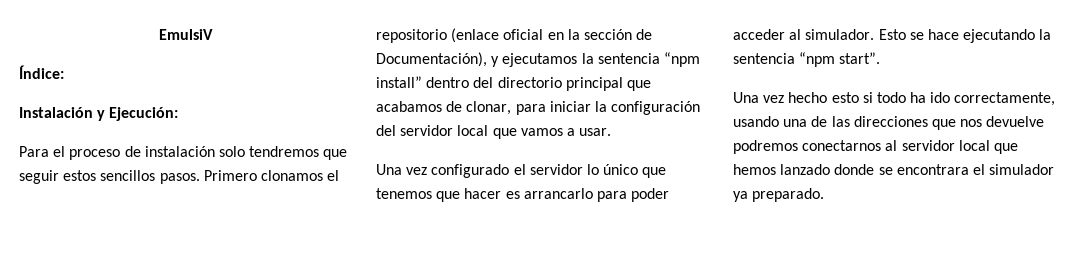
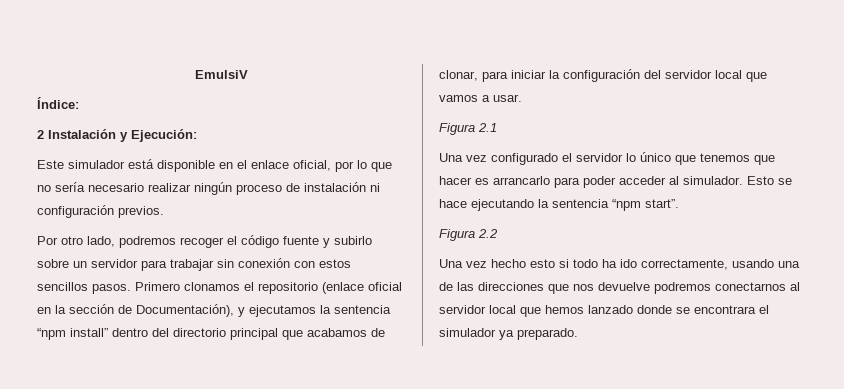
- Instalación y Ejecución:
+ 2 Instalación y Ejecución:
- Para el proceso de instalación solo tendremos que seguir estos sencillos pasos.
+ Este simulador está disponible en el enlace oficial, por lo que no sería necesario realizar ningún proceso de instalación ni configuración previos.
+ Por otro lado, podremos recoger el código fuente y subirlo sobre un servidor para trabajar sin conexión con estos sencillos pasos.
+ Figura 2.1
+ Figura 2.2

